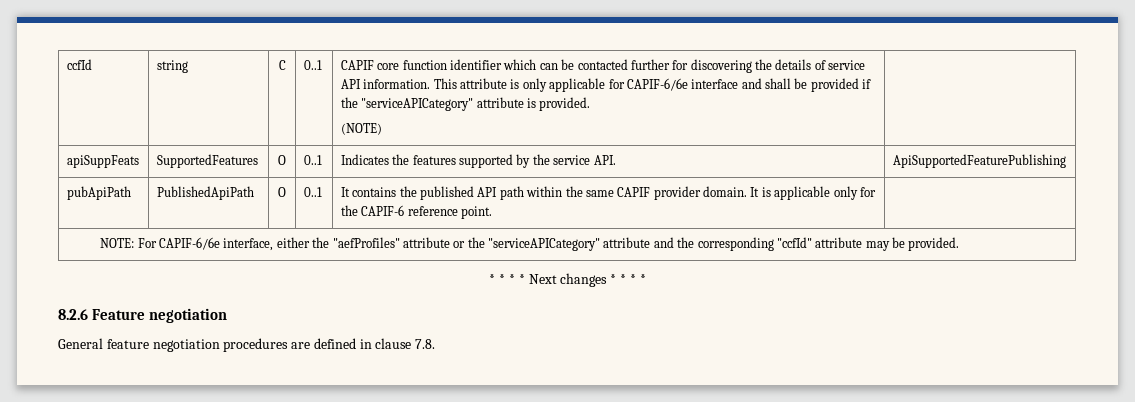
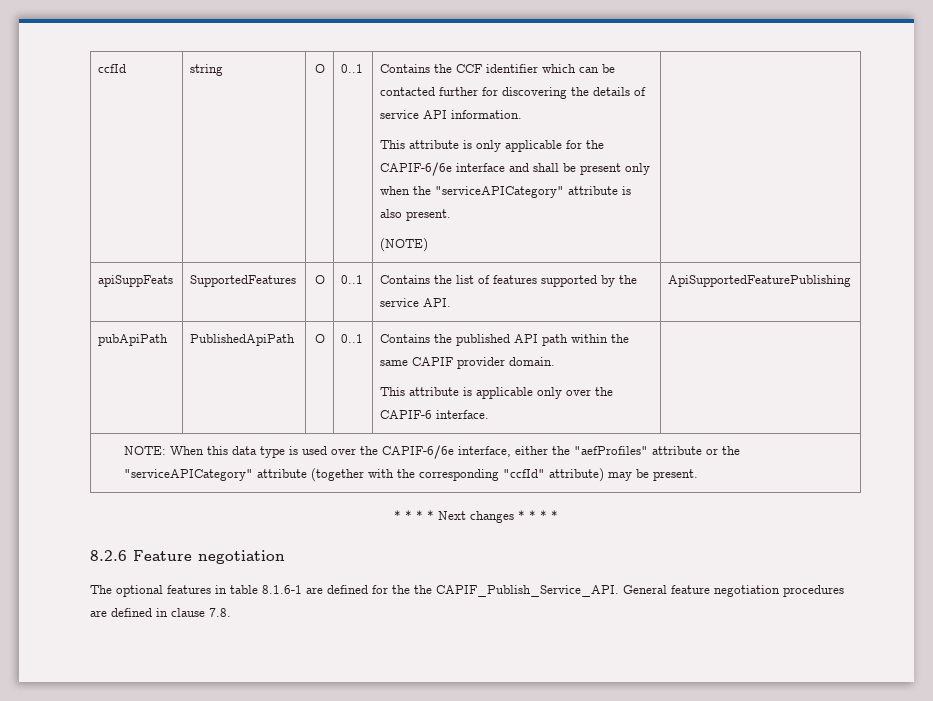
- C | 0..1 | CAPIF core function identifier which can be contacted further for discovering the details of service API information. This attribute is only applicable for CAPIF-6/6e interface and shall be provided if the "serviceAPICategory" attribute is provided.
+ O | 0..1 | Contains the CCF identifier which can be contacted further for discovering the details of service API information.
+ This attribute is only applicable for the CAPIF-6/6e interface and shall be present only when the "serviceAPICategory" attribute is also present.
- apiSuppFeats | SupportedFeatures | O | 0..1 | Indicates the features supported by the service API. | ApiSupportedFeaturePublishing
+ apiSuppFeats | SupportedFeatures | O | 0..1 | Contains the list of features supported by the service API. | ApiSupportedFeaturePublishing
- pubApiPath | PublishedApiPath | O | 0..1 | It contains the published API path within the same CAPIF provider domain. It is applicable only for the CAPIF-6 reference point. |
+ pubApiPath | PublishedApiPath | O | 0..1 | Contains the published API path within the same CAPIF provider domain.
+ This attribute is applicable only over the CAPIF-6 interface. |
- NOTE: For CAPIF-6/6e interface, either the "aefProfiles" attribute or the "serviceAPICategory" attribute and the corresponding "ccfId" attribute may be provided.
+ NOTE: When this data type is used over the CAPIF-6/6e interface, either the "aefProfiles" attribute or the "serviceAPICategory" attribute (together with the corresponding "ccfId" attribute) may be present.
+ The optional features in table 8.1.6-1 are defined for the the CAPIF_Publish_Service_API.

